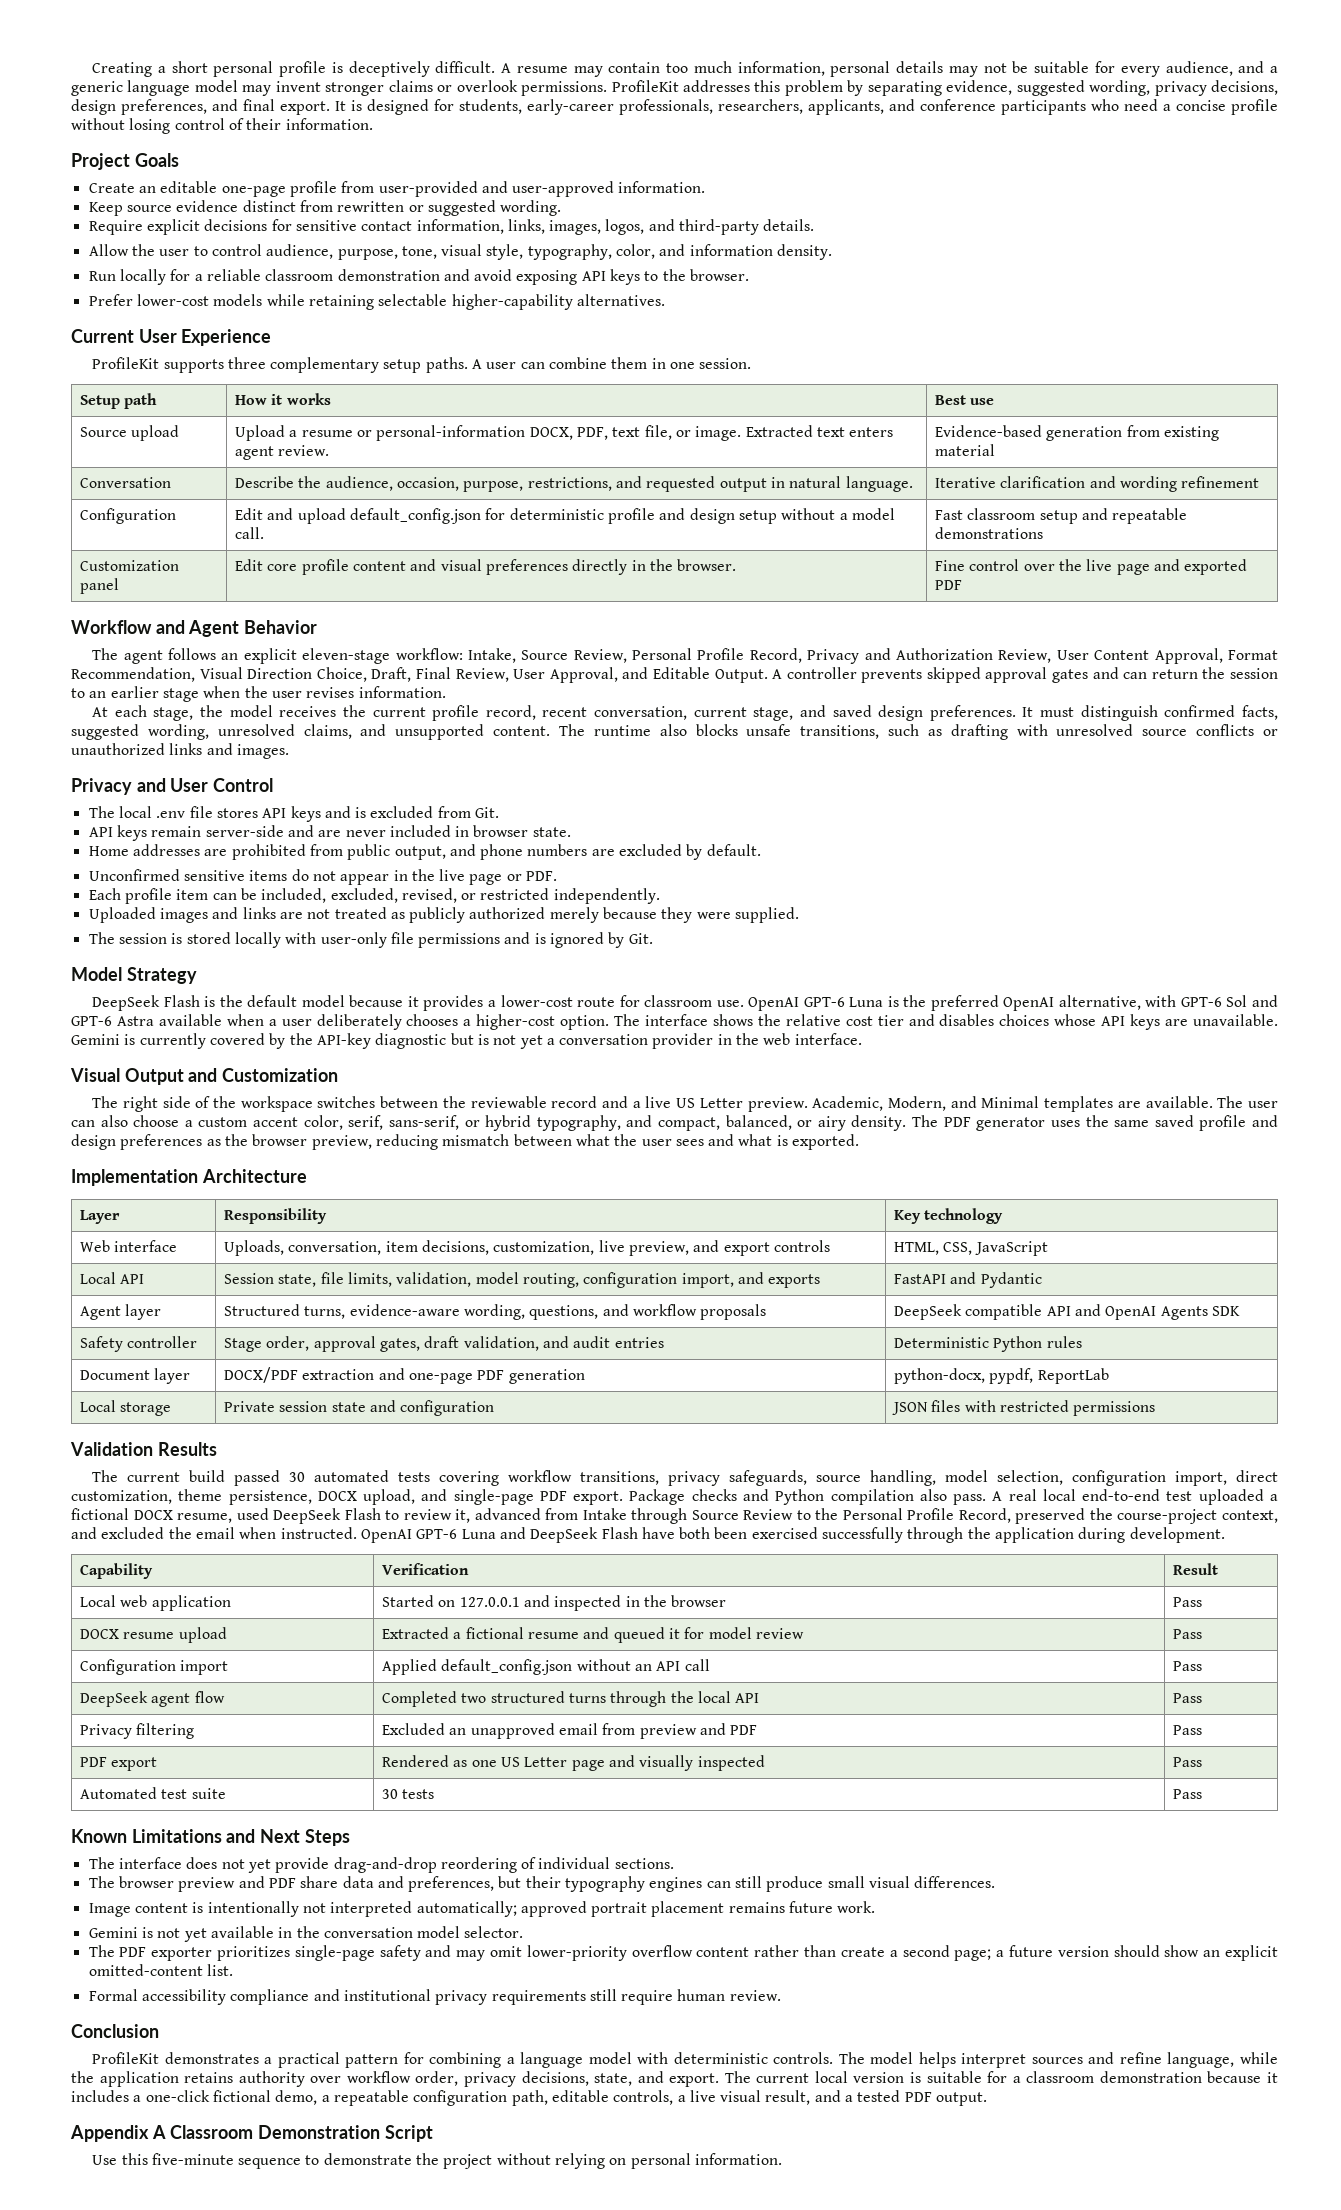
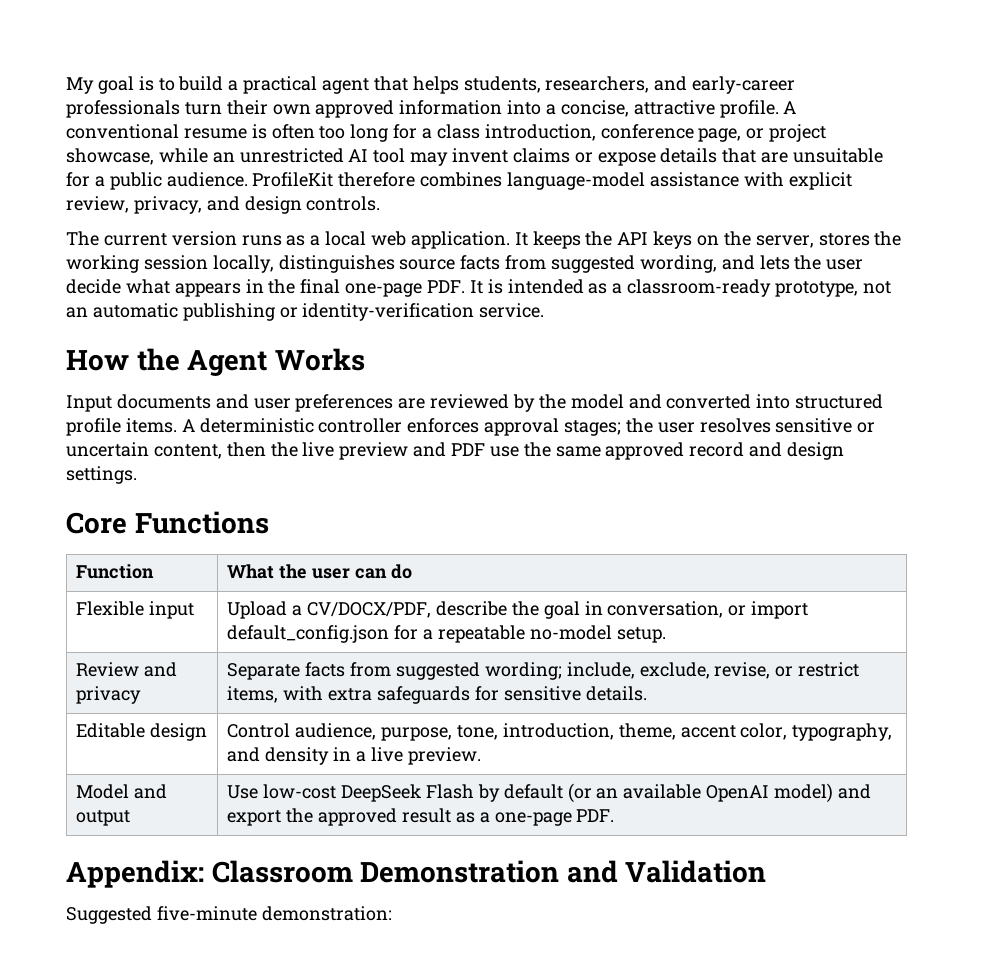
- Creating a short personal profile is deceptively difficult. A resume may contain too much information, personal details may not be suitable for every audience, and a generic language model may invent stronger claims or overlook permissions. ProfileKit addresses this problem by separating evidence, suggested wording, privacy decisions, design preferences, and final export. It is designed for students, early-career professionals, researchers, applicants, and conference participants who need a concise profile without losing control of their information.
- Project Goals
- Create an editable one-page profile from user-provided and user-approved information.
- Keep source evidence distinct from rewritten or suggested wording.
- Require explicit decisions for sensitive contact information, links, images, logos, and third-party details.
- Allow the user to control audience, purpose, tone, visual style, typography, color, and information density.
- Run locally for a reliable classroom demonstration and avoid exposing API keys to the browser.
- Prefer lower-cost models while retaining selectable higher-capability alternatives.
- Current User Experience
- ProfileKit supports three complementary setup paths. A user can combine them in one session.
- Setup path | How it works | Best use
- Source upload | Upload a resume or personal-information DOCX, PDF, text file, or image. Extracted text enters agent review. | Evidence-based generation from existing material
- Conversation | Describe the audience, occasion, purpose, restrictions, and requested output in natural language. | Iterative clarification and wording refinement
- Configuration | Edit and upload default_config.json for deterministic profile and design setup without a model call. | Fast classroom setup and repeatable demonstrations
- Customization panel | Edit core profile content and visual preferences directly in the browser. | Fine control over the live page and exported PDF
- Workflow and Agent Behavior
- The agent follows an explicit eleven-stage workflow: Intake, Source Review, Personal Profile Record, Privacy and Authorization Review, User Content Approval, Format Recommendation, Visual Direction Choice, Draft, Final Review, User Approval, and Editable Output. A controller prevents skipped approval gates and can return the session to an earlier stage when the user revises information.
- At each stage, the model receives the current profile record, recent conversation, current stage, and saved design preferences. It must distinguish confirmed facts, suggested wording, unresolved claims, and unsupported content. The runtime also blocks unsafe transitions, such as drafting with unresolved source conflicts or unauthorized links and images.
- Privacy and User Control
- The local .env file stores API keys and is excluded from Git.
- API keys remain server-side and are never included in browser state.
- Home addresses are prohibited from public output, and phone numbers are excluded by default.
- Unconfirmed sensitive items do not appear in the live page or PDF.
- Each profile item can be included, excluded, revised, or restricted independently.
- Uploaded images and links are not treated as publicly authorized merely because they were supplied.
- The session is stored locally with user-only file permissions and is ignored by Git.
- Model Strategy
- DeepSeek Flash is the default model because it provides a lower-cost route for classroom use. OpenAI GPT-6 Luna is the preferred OpenAI alternative, with GPT-6 Sol and GPT-6 Astra available when a user deliberately chooses a higher-cost option. The interface shows the relative cost tier and disables choices whose API keys are unavailable. Gemini is currently covered by the API-key diagnostic but is not yet a conversation provider in the web interface.
- Visual Output and Customization
- The right side of the workspace switches between the reviewable record and a live US Letter preview. Academic, Modern, and Minimal templates are available. The user can also choose a custom accent color, serif, sans-serif, or hybrid typography, and compact, balanced, or airy density. The PDF generator uses the same saved profile and design preferences as the browser preview, reducing mismatch between what the user sees and what is exported.
- Implementation Architecture
- Layer | Responsibility | Key technology
- Web interface | Uploads, conversation, item decisions, customization, live preview, and export controls | HTML, CSS, JavaScript
- Local API | Session state, file limits, validation, model routing, configuration import, and exports | FastAPI and Pydantic
- Agent layer | Structured turns, evidence-aware wording, questions, and workflow proposals | DeepSeek compatible API and OpenAI Agents SDK
- Safety controller | Stage order, approval gates, draft validation, and audit entries | Deterministic Python rules
- Document layer | DOCX/PDF extraction and one-page PDF generation | python-docx, pypdf, ReportLab
- Local storage | Private session state and configuration | JSON files with restricted permissions
- Validation Results
- The current build passed 30 automated tests covering workflow transitions, privacy safeguards, source handling, model selection, configuration import, direct customization, theme persistence, DOCX upload, and single-page PDF export. Package checks and Python compilation also pass. A real local end-to-end test uploaded a fictional DOCX resume, used DeepSeek Flash to review it, advanced from Intake through Source Review to the Personal Profile Record, preserved the course-project context, and excluded the email when instructed. OpenAI GPT-6 Luna and DeepSeek Flash have both been exercised successfully through the application during development.
- Capability | Verification | Result
- Local web application | Started on 127.0.0.1 and inspected in the browser | Pass
- DOCX resume upload | Extracted a fictional resume and queued it for model review | Pass
- Configuration import | Applied default_config.json without an API call | Pass
- DeepSeek agent flow | Completed two structured turns through the local API | Pass
- Privacy filtering | Excluded an unapproved email from preview and PDF | Pass
- PDF export | Rendered as one US Letter page and visually inspected | Pass
- Automated test suite | 30 tests | Pass
- Known Limitations and Next Steps
- The interface does not yet provide drag-and-drop reordering of individual sections.
- The browser preview and PDF share data and preferences, but their typography engines can still produce small visual differences.
- Image content is intentionally not interpreted automatically; approved portrait placement remains future work.
- Gemini is not yet available in the conversation model selector.
- The PDF exporter prioritizes single-page safety and may omit lower-priority overflow content rather than create a second page; a future version should show an explicit omitted-content list.
- Formal accessibility compliance and institutional privacy requirements still require human review.
- Conclusion
- ProfileKit demonstrates a practical pattern for combining a language model with deterministic controls. The model helps interpret sources and refine language, while the application retains authority over workflow order, privacy decisions, state, and export. The current local version is suitable for a classroom demonstration because it includes a one-click fictional demo, a repeatable configuration path, editable controls, a live visual result, and a tested PDF output.
- Appendix A Classroom Demonstration Script
- Use this five-minute sequence to demonstrate the project without relying on personal information.
+ My goal is to build a practical agent that helps students, researchers, and early-career professionals turn their own approved information into a concise, attractive profile. A conventional resume is often too long for a class introduction, conference page, or project showcase, while an unrestricted AI tool may invent claims or expose details that are unsuitable for a public audience. ProfileKit therefore combines language-model assistance with explicit review, privacy, and design controls.
+ The current version runs as a local web application. It keeps the API keys on the server, stores the working session locally, distinguishes source facts from suggested wording, and lets the user decide what appears in the final one-page PDF. It is intended as a classroom-ready prototype, not an automatic publishing or identity-verification service.
+ How the Agent Works
+ Input documents and user preferences are reviewed by the model and converted into structured profile items. A deterministic controller enforces approval stages; the user resolves sensitive or uncertain content, then the live preview and PDF use the same approved record and design settings.
+ Core Functions
+ Function | What the user can do
+ Flexible input | Upload a CV/DOCX/PDF, describe the goal in conversation, or import default_config.json for a repeatable no-model setup.
+ Review and privacy | Separate facts from suggested wording; include, exclude, revise, or restrict items, with extra safeguards for sensitive details.
+ Editable design | Control audience, purpose, tone, introduction, theme, accent color, typography, and density in a live preview.
+ Model and output | Use low-cost DeepSeek Flash by default (or an available OpenAI model) and export the approved result as a one-page PDF.
+ Appendix: Classroom Demonstration and Validation
+ Suggested five-minute demonstration:

